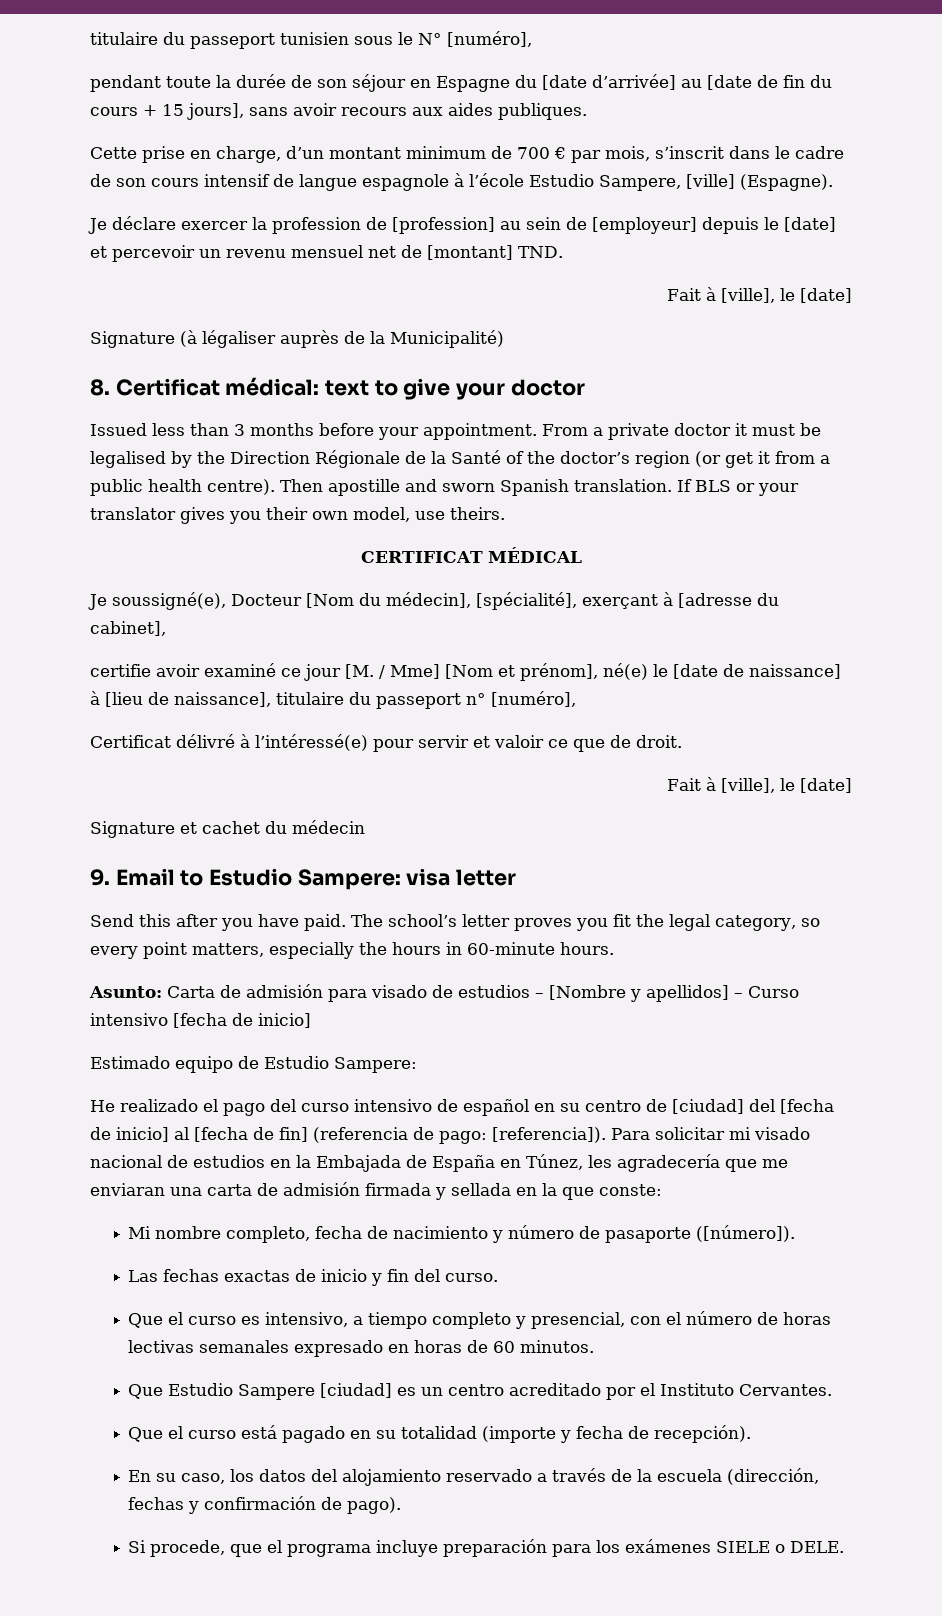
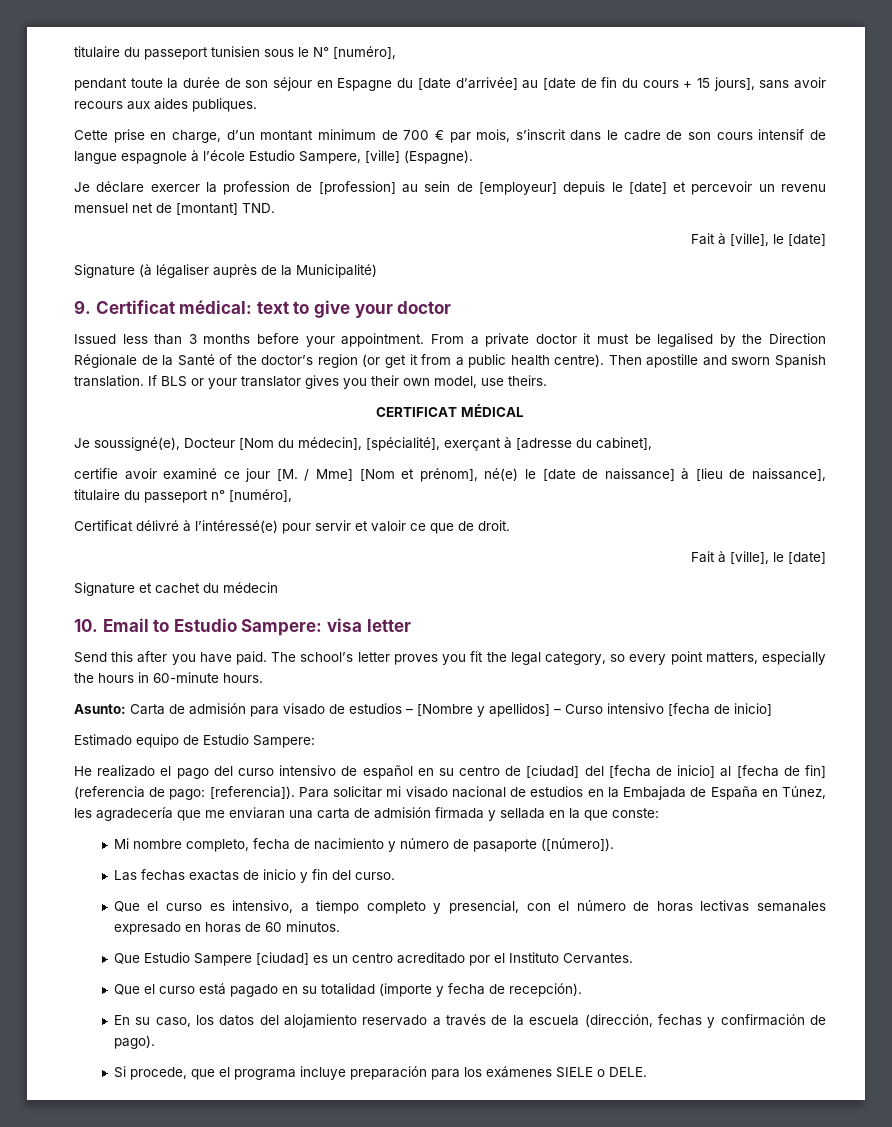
- 8. Certificat médical: text to give your doctor
+ 9. Certificat médical: text to give your doctor
- 9. Email to Estudio Sampere: visa letter
+ 10. Email to Estudio Sampere: visa letter

